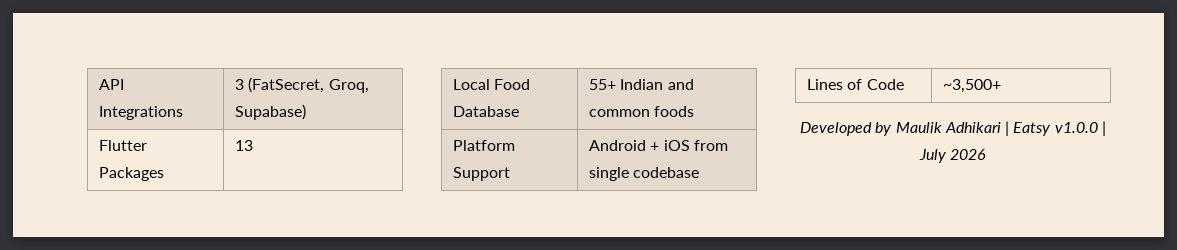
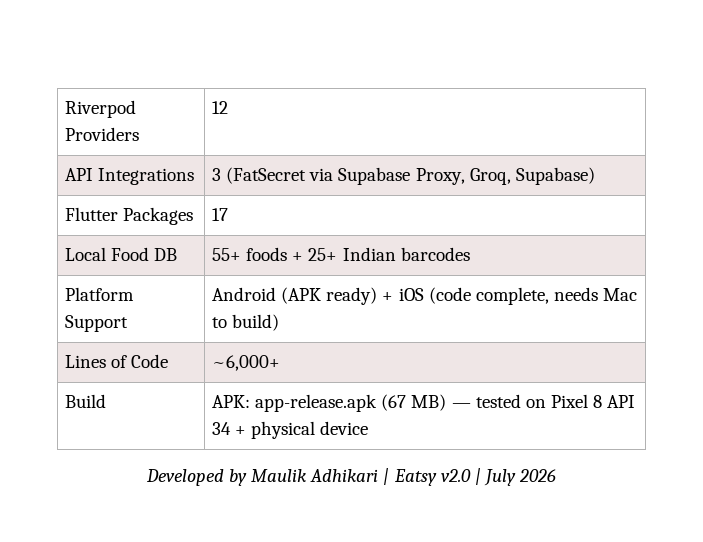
+ Riverpod Providers | 12
- API Integrations | 3 (FatSecret, Groq, Supabase)
+ API Integrations | 3 (FatSecret via Supabase Proxy, Groq, Supabase)
- Flutter Packages | 13
+ Flutter Packages | 17
- Local Food Database | 55+ Indian and common foods
- Platform Support | Android + iOS from single codebase
- Lines of Code | ~3,500+
+ Local Food DB | 55+ foods + 25+ Indian barcodes
+ Platform Support | Android (APK ready) + iOS (code complete, needs Mac to build)
+ Lines of Code | ~6,000+
+ Build | APK: app-release.apk (67 MB) — tested on Pixel 8 API 34 + physical device
- Developed by Maulik Adhikari | Eatsy v1.0.0 | July 2026
+ Developed by Maulik Adhikari | Eatsy v2.0 | July 2026

